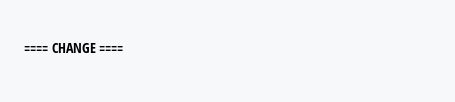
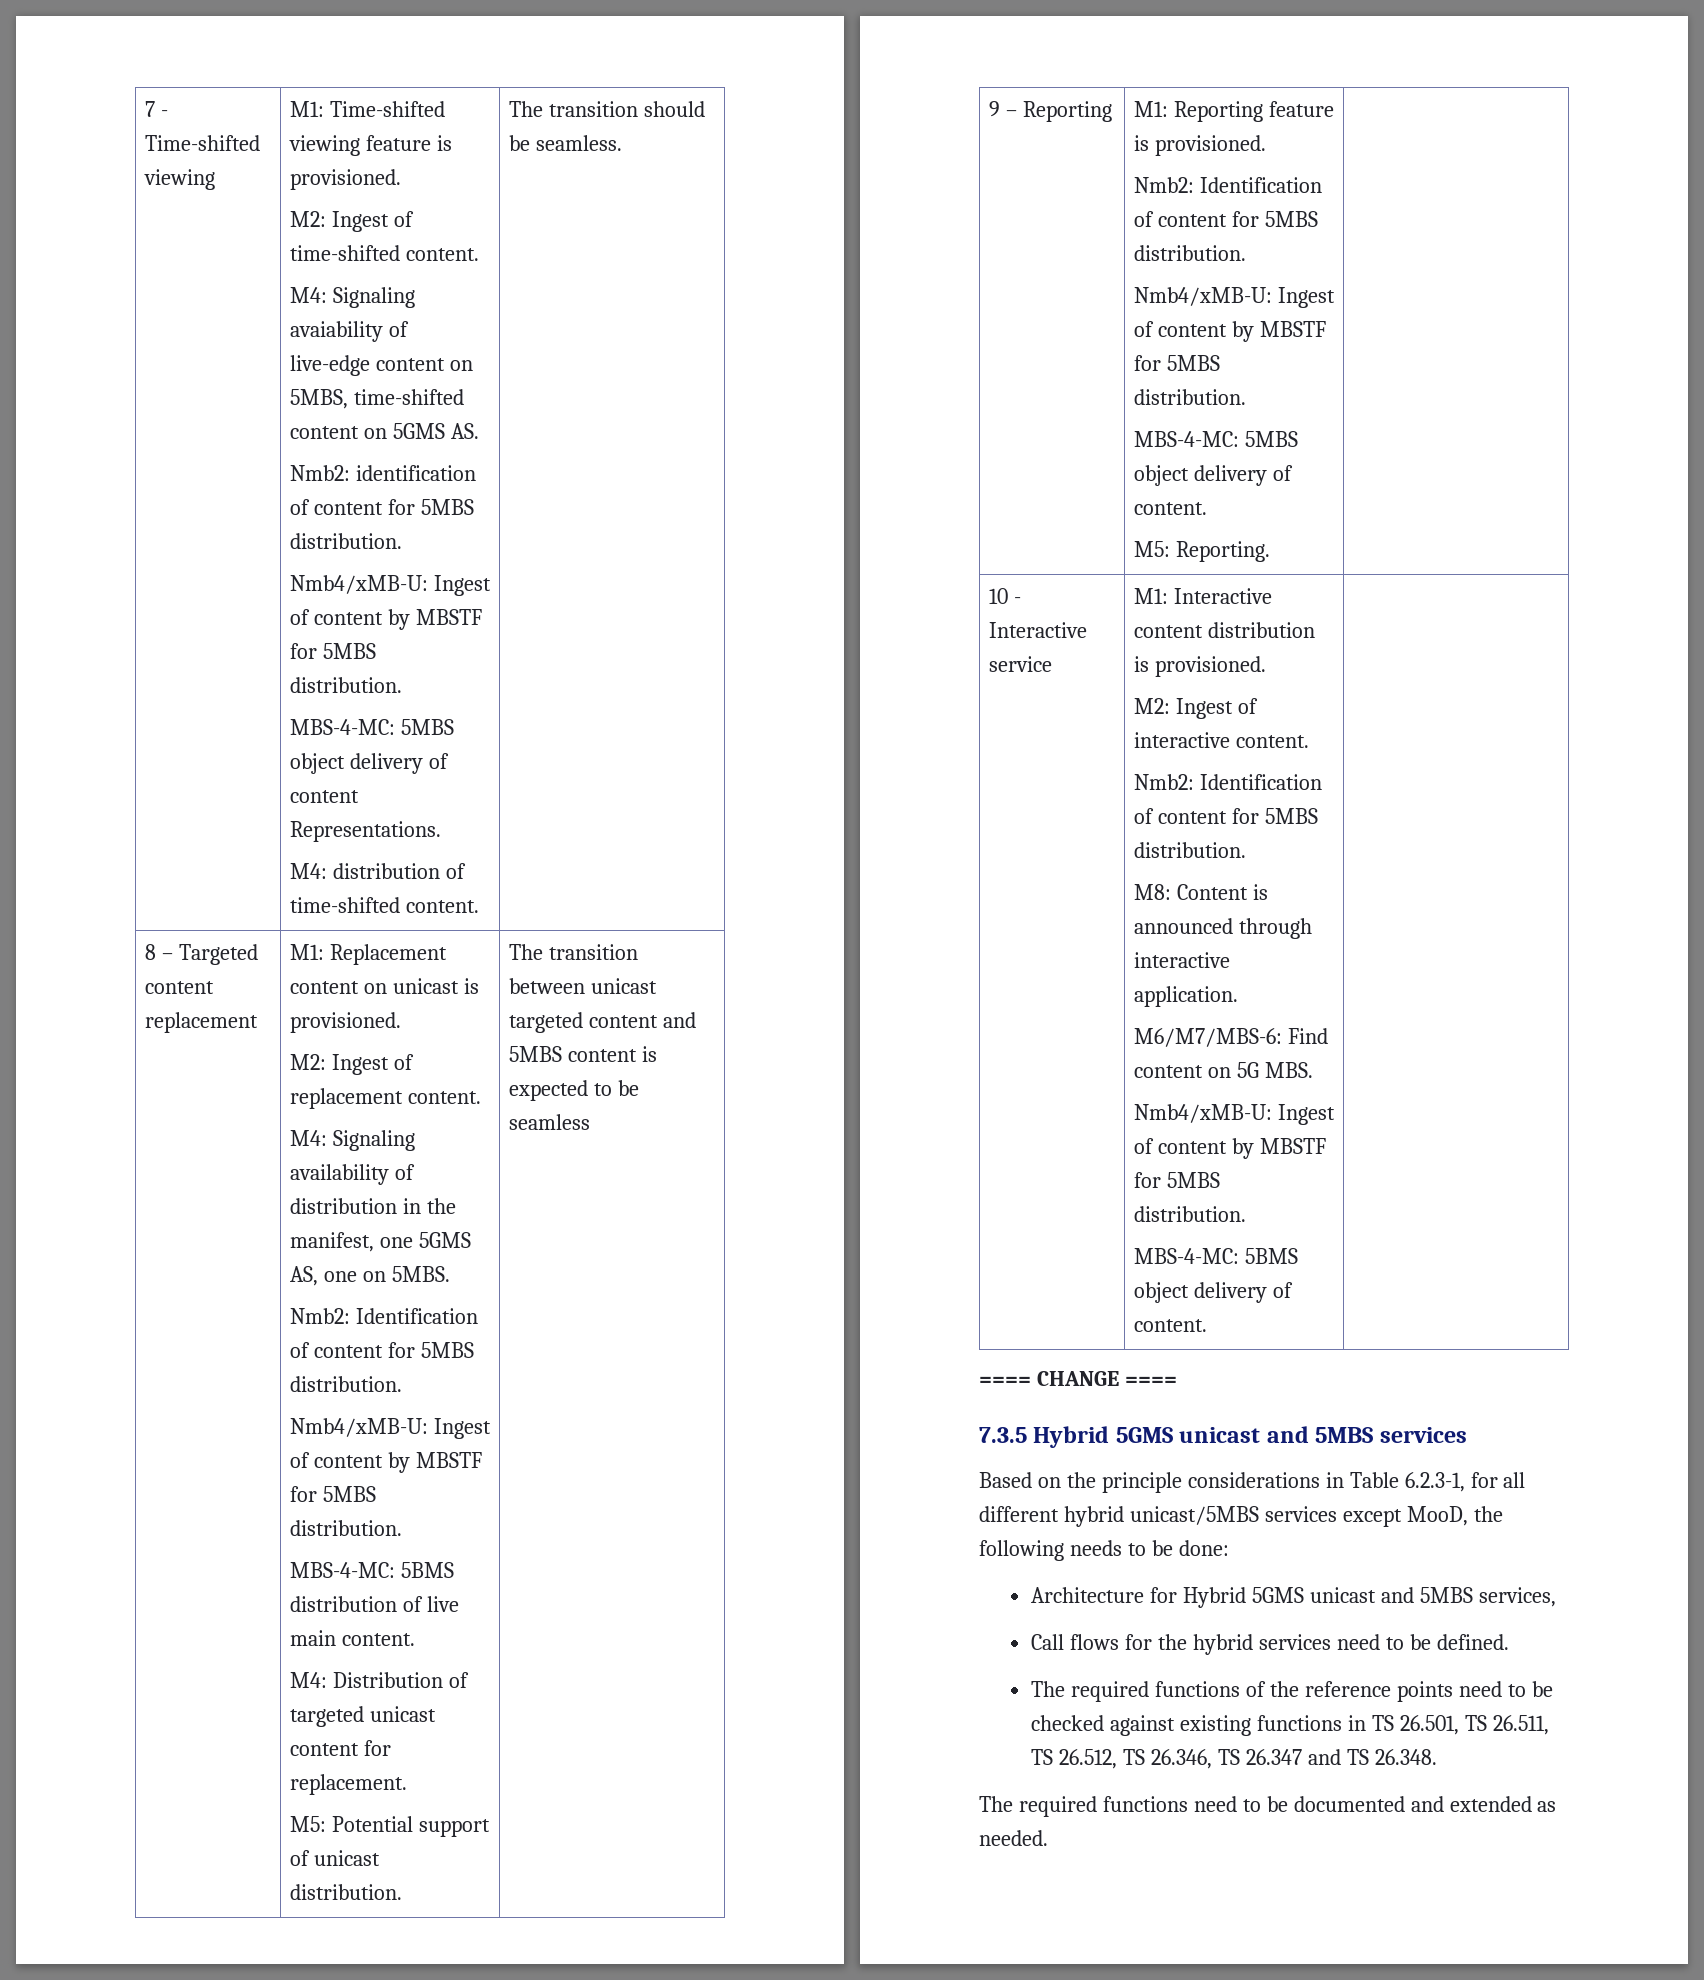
+ 7 - Time-shifted viewing | M1: Time-shifted viewing feature is provisioned.
+ M2: Ingest of time-shifted content.
+ M4: Signaling avaiability of live-edge content on 5MBS, time-shifted content on 5GMS AS.
+ Nmb2: identification of content for 5MBS distribution.
+ Nmb4/xMB-U: Ingest of content by MBSTF for 5MBS distribution.
+ MBS-4-MC: 5MBS object delivery of content Representations.
+ M4: distribution of time-shifted content. | The transition should be seamless.
+ 8 – Targeted content replacement | M1: Replacement content on unicast is provisioned.
+ M2: Ingest of replacement content.
+ M4: Signaling availability of distribution in the manifest, one 5GMS AS, one on 5MBS.
+ Nmb2: Identification of content for 5MBS distribution.
+ Nmb4/xMB-U: Ingest of content by MBSTF for 5MBS distribution.
+ MBS-4-MC: 5BMS distribution of live main content.
+ M4: Distribution of targeted unicast content for replacement.
+ M5: Potential support of unicast distribution. | The transition between unicast targeted content and 5MBS content is expected to be seamless
+ 9 – Reporting | M1: Reporting feature is provisioned.
+ Nmb2: Identification of content for 5MBS distribution.
+ Nmb4/xMB-U: Ingest of content by MBSTF for 5MBS distribution.
+ MBS-4-MC: 5MBS object delivery of content.
+ M5: Reporting. |
+ 10 - Interactive service | M1: Interactive content distribution is provisioned.
+ M2: Ingest of interactive content.
+ Nmb2: Identification of content for 5MBS distribution.
+ M8: Content is announced through interactive application.
+ M6/M7/MBS-6: Find content on 5G MBS.
+ Nmb4/xMB-U: Ingest of content by MBSTF for 5MBS distribution.
+ MBS-4-MC: 5BMS object delivery of content. |
  ==== CHANGE ====
+ 7.3.5 Hybrid 5GMS unicast and 5MBS services
+ Based on the principle considerations in Table 6.2.3-1, for all different hybrid unicast/5MBS services except MooD, the following needs to be done:
+ Architecture for Hybrid 5GMS unicast and 5MBS services,
+ Call flows for the hybrid services need to be defined.
+ The required functions of the reference points need to be checked against existing functions in TS 26.501, TS 26.511, TS 26.512, TS 26.346, TS 26.347 and TS 26.348.
+ The required functions need to be documented and extended as needed.

